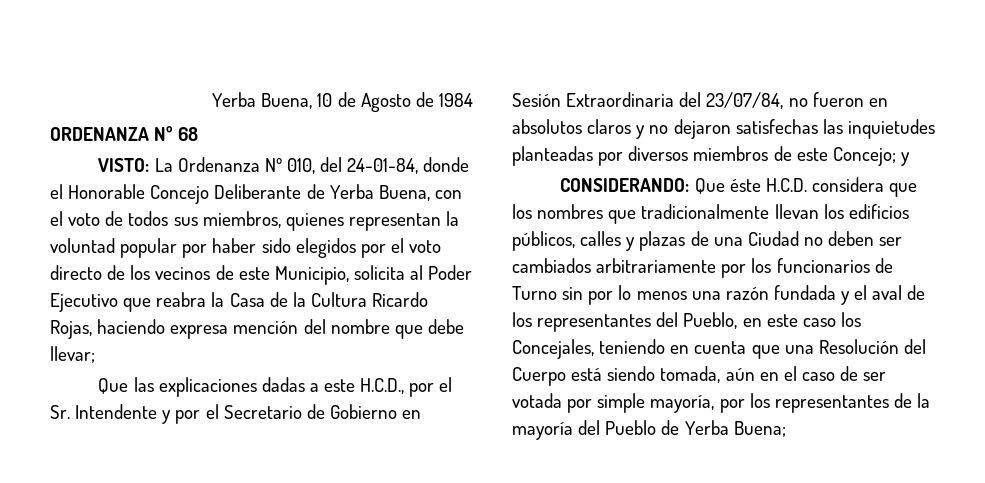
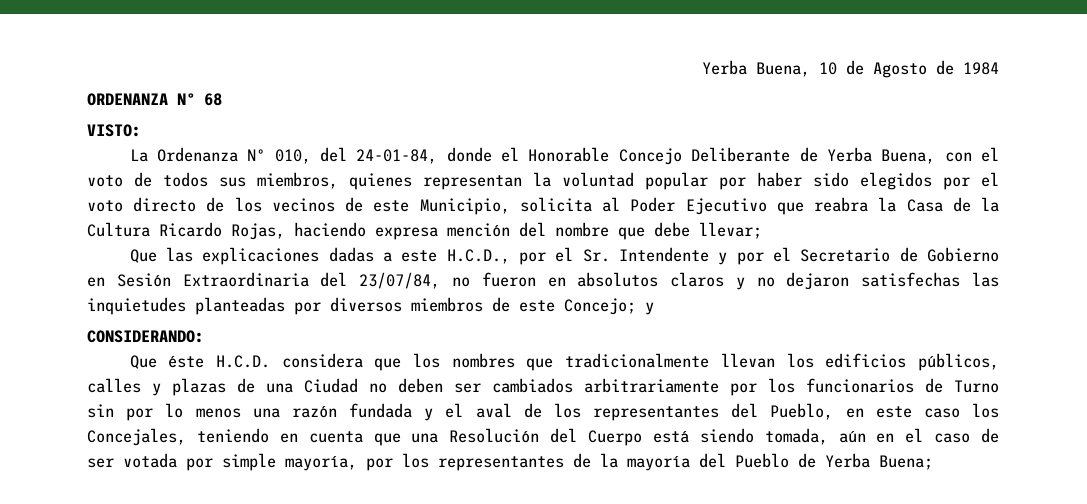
- VISTO: La Ordenanza Nº 010, del 24-01-84, donde el Honorable Concejo Deliberante de Yerba Buena, con el voto de todos sus miembros, quienes representan la voluntad popular por haber sido elegidos por el voto directo de los vecinos de este Municipio, solicita al Poder Ejecutivo que reabra la Casa de la Cultura Ricardo Rojas, haciendo expresa mención del nombre que debe llevar;
+ VISTO:
+ La Ordenanza Nº 010, del 24-01-84, donde el Honorable Concejo Deliberante de Yerba Buena, con el voto de todos sus miembros, quienes representan la voluntad popular por haber sido elegidos por el voto directo de los vecinos de este Municipio, solicita al Poder Ejecutivo que reabra la Casa de la Cultura Ricardo Rojas, haciendo expresa mención del nombre que debe llevar;
- CONSIDERANDO: Que éste H.C.D. considera que los nombres que tradicionalmente llevan los edificios públicos, calles y plazas de una Ciudad no deben ser cambiados arbitrariamente por los funcionarios de Turno sin por lo menos una razón fundada y el aval de los representantes del Pueblo, en este caso los Concejales, teniendo en cuenta que una Resolución del Cuerpo está siendo tomada, aún en el caso de ser votada por simple mayoría, por los representantes de la mayoría del Pueblo de Yerba Buena;
+ CONSIDERANDO:
+ Que éste H.C.D. considera que los nombres que tradicionalmente llevan los edificios públicos, calles y plazas de una Ciudad no deben ser cambiados arbitrariamente por los funcionarios de Turno sin por lo menos una razón fundada y el aval de los representantes del Pueblo, en este caso los Concejales, teniendo en cuenta que una Resolución del Cuerpo está siendo tomada, aún en el caso de ser votada por simple mayoría, por los representantes de la mayoría del Pueblo de Yerba Buena;

